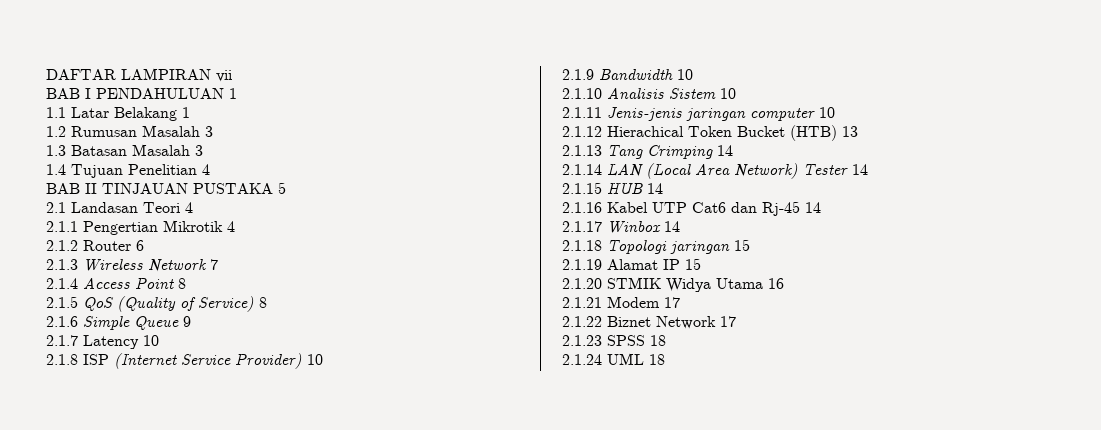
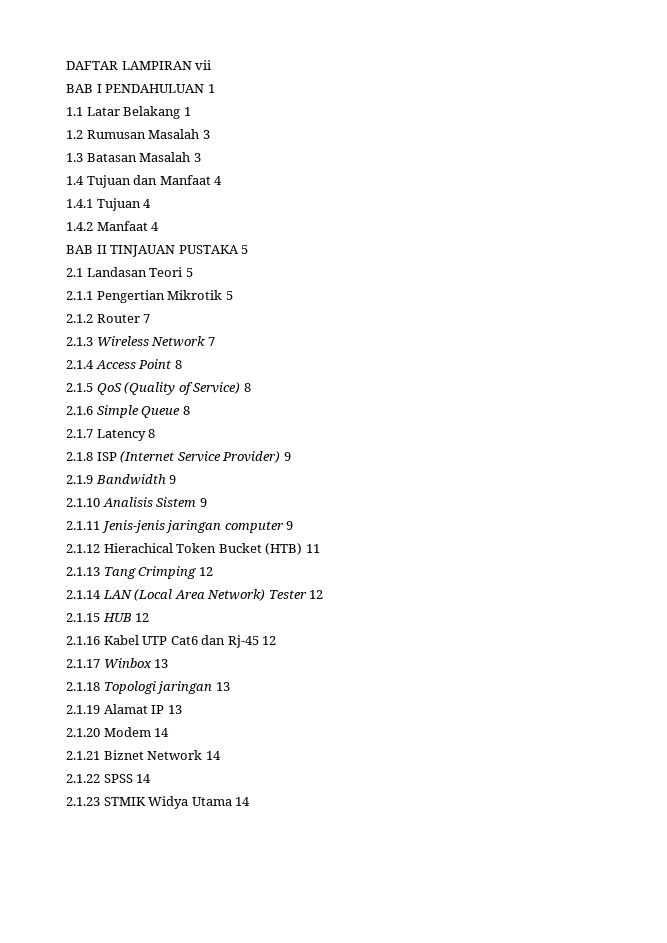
- 1.4 Tujuan Penelitian 4
+ 1.4 Tujuan dan Manfaat 4
+ 1.4.1 Tujuan 4
+ 1.4.2 Manfaat 4
- 2.1 Landasan Teori 4
+ 2.1 Landasan Teori 5
- 2.1.1 Pengertian Mikrotik 4
+ 2.1.1 Pengertian Mikrotik 5
- 2.1.2 Router 6
+ 2.1.2 Router 7
- 2.1.6 Simple Queue 9
+ 2.1.6 Simple Queue 8
- 2.1.7 Latency 10
+ 2.1.7 Latency 8
- 2.1.8 ISP (Internet Service Provider) 10
+ 2.1.8 ISP (Internet Service Provider) 9
- 2.1.9 Bandwidth 10
+ 2.1.9 Bandwidth 9
- 2.1.10 Analisis Sistem 10
+ 2.1.10 Analisis Sistem 9
- 2.1.11 Jenis-jenis jaringan computer 10
+ 2.1.11 Jenis-jenis jaringan computer 9
- 2.1.12 Hierachical Token Bucket (HTB) 13
+ 2.1.12 Hierachical Token Bucket (HTB) 11
- 2.1.13 Tang Crimping 14
+ 2.1.13 Tang Crimping 12
- 2.1.14 LAN (Local Area Network) Tester 14
+ 2.1.14 LAN (Local Area Network) Tester 12
- 2.1.15 HUB 14
+ 2.1.15 HUB 12
- 2.1.16 Kabel UTP Cat6 dan Rj-45 14
+ 2.1.16 Kabel UTP Cat6 dan Rj-45 12
- 2.1.17 Winbox 14
+ 2.1.17 Winbox 13
- 2.1.18 Topologi jaringan 15
+ 2.1.18 Topologi jaringan 13
- 2.1.19 Alamat IP 15
+ 2.1.19 Alamat IP 13
- 2.1.20 STMIK Widya Utama 16
- 2.1.21 Modem 17
- 2.1.22 Biznet Network 17
- 2.1.23 SPSS 18
- 2.1.24 UML 18
+ 2.1.20 Modem 14
+ 2.1.21 Biznet Network 14
+ 2.1.22 SPSS 14
+ 2.1.23 STMIK Widya Utama 14

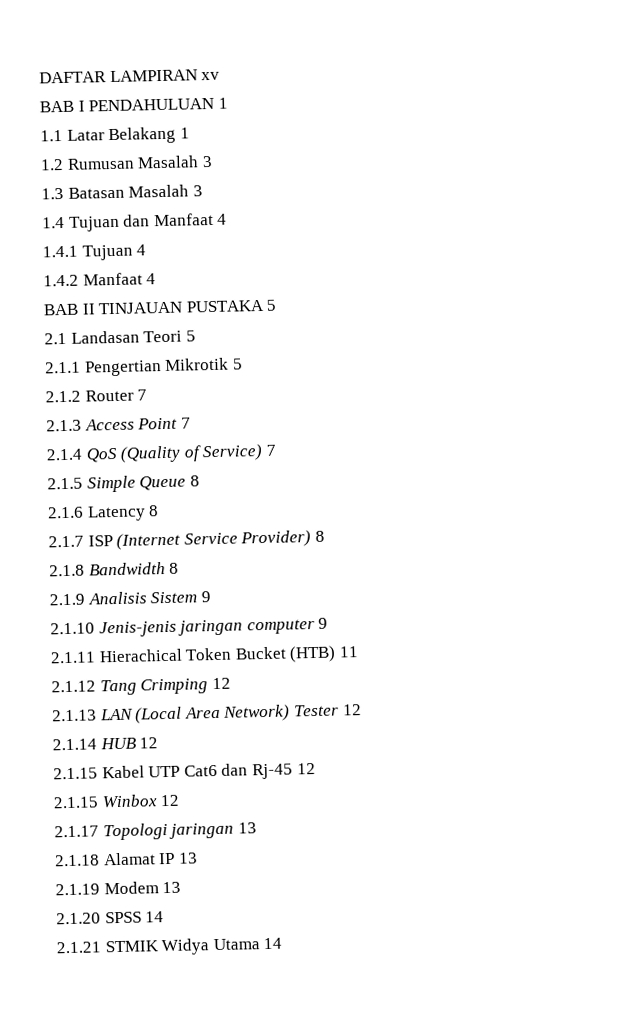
- DAFTAR LAMPIRAN vii
+ DAFTAR LAMPIRAN xv
- 2.1.3 Wireless Network 7
+ 2.1.3 Access Point 7
- 2.1.4 Access Point 8
- 2.1.5 QoS (Quality of Service) 8
- 2.1.6 Simple Queue 8
+ 2.1.4 QoS (Quality of Service) 7
+ 2.1.5 Simple Queue 8
- 2.1.7 Latency 8
+ 2.1.6 Latency 8
- 2.1.8 ISP (Internet Service Provider) 9
- 2.1.9 Bandwidth 9
- 2.1.10 Analisis Sistem 9
+ 2.1.7 ISP (Internet Service Provider) 8
+ 2.1.8 Bandwidth 8
+ 2.1.9 Analisis Sistem 9
- 2.1.11 Jenis-jenis jaringan computer 9
+ 2.1.10 Jenis-jenis jaringan computer 9
- 2.1.12 Hierachical Token Bucket (HTB) 11
+ 2.1.11 Hierachical Token Bucket (HTB) 11
- 2.1.13 Tang Crimping 12
+ 2.1.12 Tang Crimping 12
- 2.1.14 LAN (Local Area Network) Tester 12
+ 2.1.13 LAN (Local Area Network) Tester 12
- 2.1.15 HUB 12
+ 2.1.14 HUB 12
- 2.1.16 Kabel UTP Cat6 dan Rj-45 12
+ 2.1.15 Kabel UTP Cat6 dan Rj-45 12
- 2.1.17 Winbox 13
- 2.1.18 Topologi jaringan 13
+ 2.1.15 Winbox 12
+ 2.1.17 Topologi jaringan 13
- 2.1.19 Alamat IP 13
+ 2.1.18 Alamat IP 13
+ 2.1.19 Modem 13
- 2.1.20 Modem 14
+ 2.1.20 SPSS 14
- 2.1.21 Biznet Network 14
- 2.1.22 SPSS 14
- 2.1.23 STMIK Widya Utama 14
+ 2.1.21 STMIK Widya Utama 14

